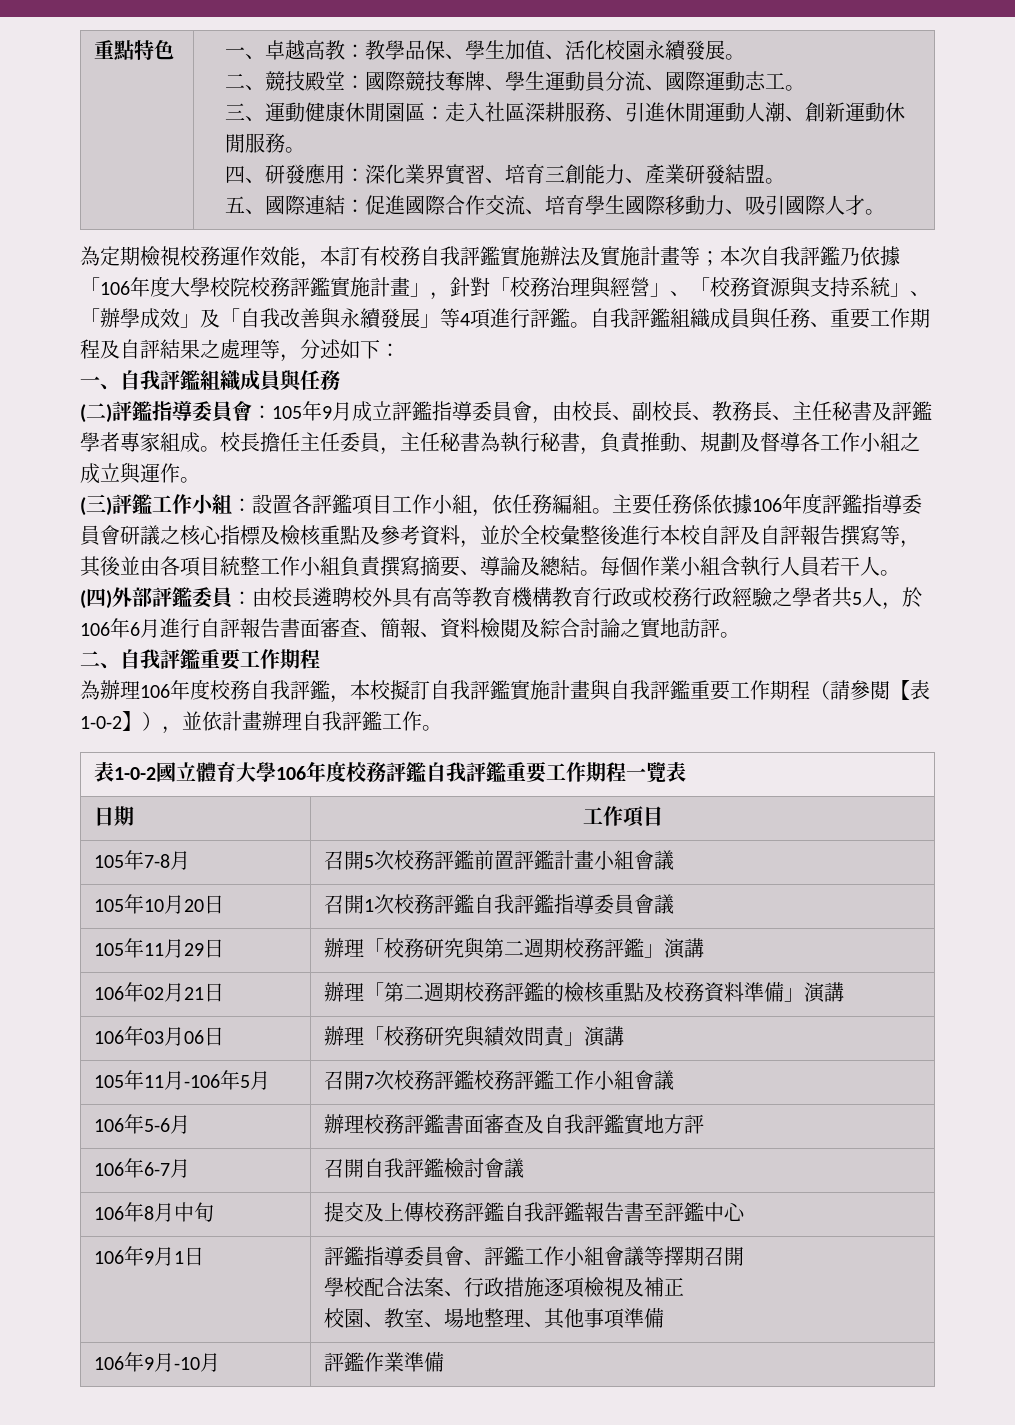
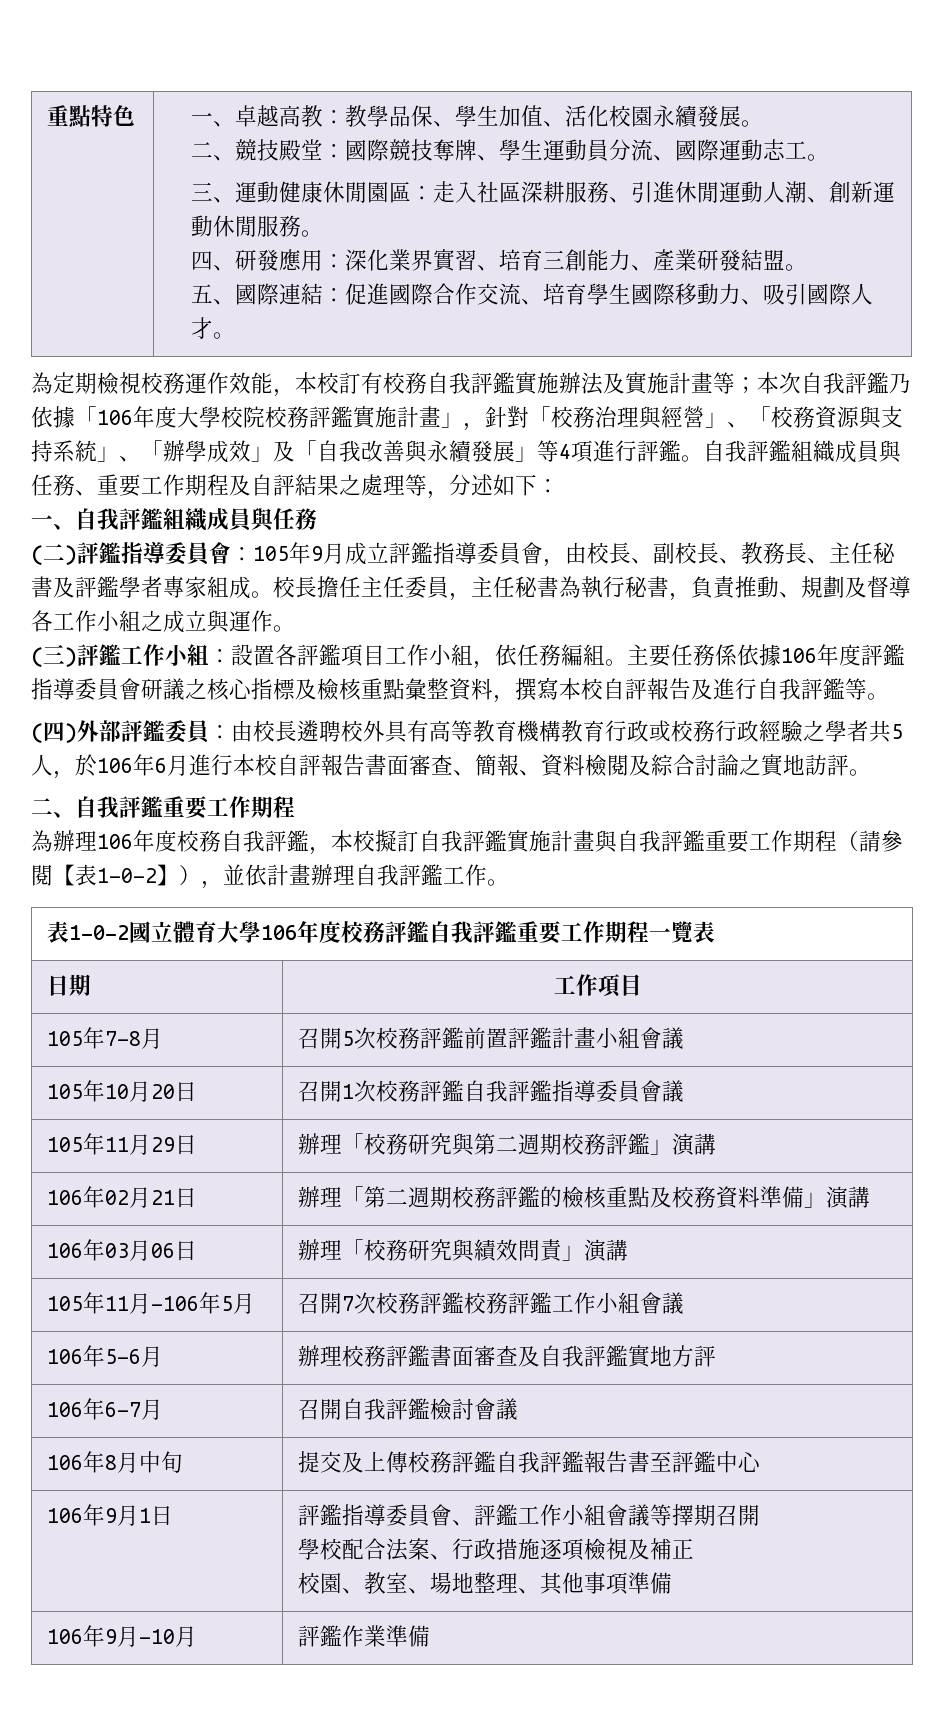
- 為定期檢視校務運作效能，本訂有校務自我評鑑實施辦法及實施計畫等；本次自我評鑑乃依據「106年度大學校院校務評鑑實施計畫」，針對「校務治理與經營」、「校務資源與支持系統」、「辦學成效」及「自我改善與永續發展」等4項進行評鑑。
+ 為定期檢視校務運作效能，本校訂有校務自我評鑑實施辦法及實施計畫等；本次自我評鑑乃依據「106年度大學校院校務評鑑實施計畫」，針對「校務治理與經營」、「校務資源與支持系統」、「辦學成效」及「自我改善與永續發展」等4項進行評鑑。
- 主要任務係依據106年度評鑑指導委員會研議之核心指標及檢核重點及參考資料，並於全校彙整後進行本校自評及自評報告撰寫等，其後並由各項目統整工作小組負責撰寫摘要、導論及總結。每個作業小組含執行人員若干人。
+ 主要任務係依據106年度評鑑指導委員會研議之核心指標及檢核重點彙整資料，撰寫本校自評報告及進行自我評鑑等。
- (四)外部評鑑委員：由校長遴聘校外具有高等教育機構教育行政或校務行政經驗之學者共5人，於106年6月進行自評報告書面審查、簡報、資料檢閱及綜合討論之實地訪評。
+ (四)外部評鑑委員：由校長遴聘校外具有高等教育機構教育行政或校務行政經驗之學者共5人，於106年6月進行本校自評報告書面審查、簡報、資料檢閱及綜合討論之實地訪評。

